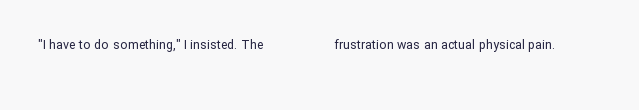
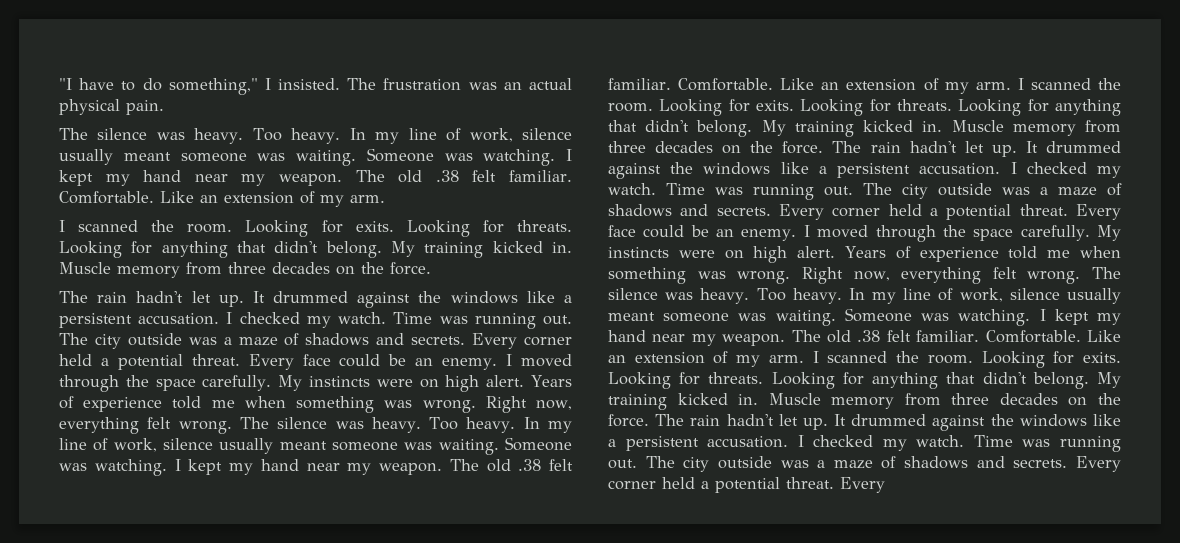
  The frustration was an actual physical pain.
+ The silence was heavy. Too heavy. In my line of work, silence usually meant someone was waiting. Someone was watching. I kept my hand near my weapon. The old .38 felt familiar. Comfortable. Like an extension of my arm.
+ I scanned the room. Looking for exits. Looking for threats. Looking for anything that didn't belong. My training kicked in. Muscle memory from three decades on the force.
+ The rain hadn't let up. It drummed against the windows like a persistent accusation. I checked my watch. Time was running out. The city outside was a maze of shadows and secrets. Every corner held a potential threat. Every face could be an enemy. I moved through the space carefully. My instincts were on high alert. Years of experience told me when something was wrong. Right now, everything felt wrong. The silence was heavy. Too heavy. In my line of work, silence usually meant someone was waiting. Someone was watching. I kept my hand near my weapon. The old .38 felt familiar. Comfortable. Like an extension of my arm. I scanned the room. Looking for exits. Looking for threats. Looking for anything that didn't belong. My training kicked in. Muscle memory from three decades on the force. The rain hadn't let up. It drummed against the windows like a persistent accusation. I checked my watch. Time was running out. The city outside was a maze of shadows and secrets. Every corner held a potential threat. Every face could be an enemy. I moved through the space carefully. My instincts were on high alert. Years of experience told me when something was wrong. Right now, everything felt wrong. The silence was heavy. Too heavy. In my line of work, silence usually meant someone was waiting. Someone was watching. I kept my hand near my weapon. The old .38 felt familiar. Comfortable. Like an extension of my arm. I scanned the room. Looking for exits. Looking for threats. Looking for anything that didn't belong. My training kicked in. Muscle memory from three decades on the force. The rain hadn't let up. It drummed against the windows like a persistent accusation. I checked my watch. Time was running out. The city outside was a maze of shadows and secrets. Every corner held a potential threat. Every

